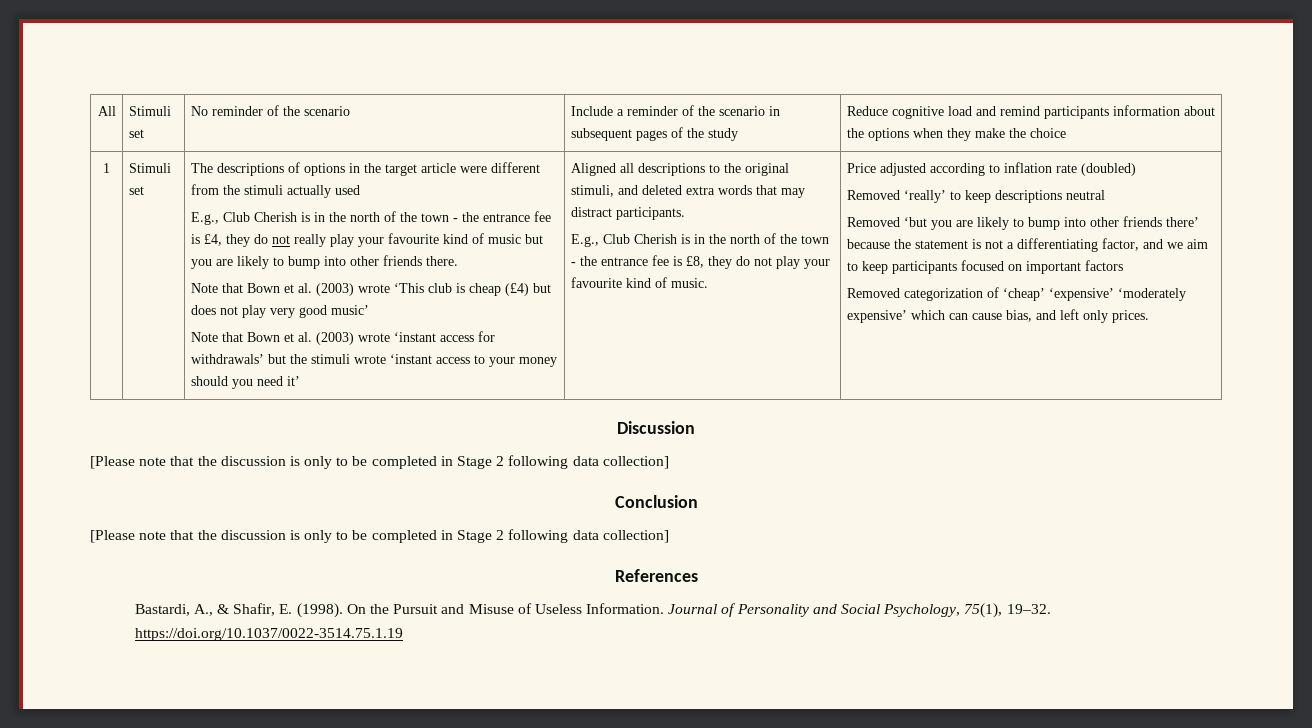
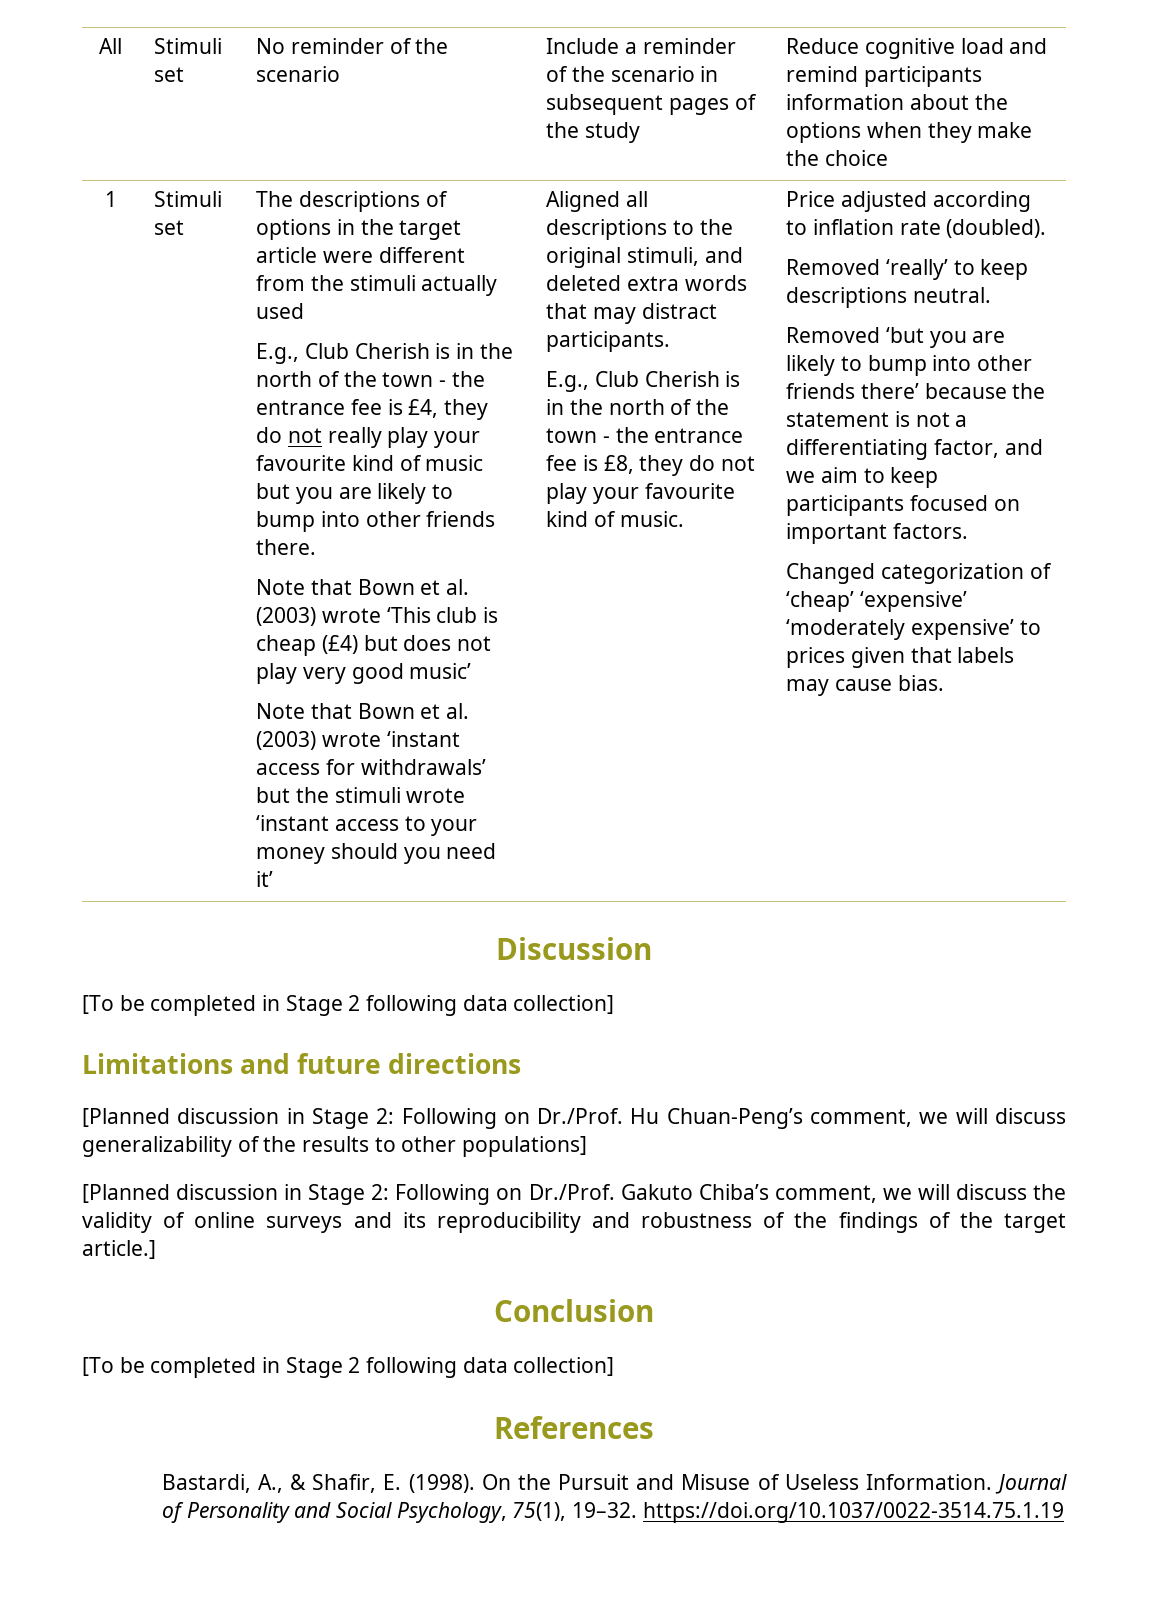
- Price adjusted according to inflation rate (doubled)
+ Price adjusted according to inflation rate (doubled).
- Removed ‘really’ to keep descriptions neutral
+ Removed ‘really’ to keep descriptions neutral.
- Removed ‘but you are likely to bump into other friends there’ because the statement is not a differentiating factor, and we aim to keep participants focused on important factors
- Removed categorization of ‘cheap’ ‘expensive’ ‘moderately expensive’ which can cause bias, and left only prices.
+ Removed ‘but you are likely to bump into other friends there’ because the statement is not a differentiating factor, and we aim to keep participants focused on important factors.
+ Changed categorization of ‘cheap’ ‘expensive’ ‘moderately expensive’ to prices given that labels may cause bias.
  Discussion
- [Please note that the discussion is only to be completed in Stage 2 following data collection]
+ [To be completed in Stage 2 following data collection]
+ Limitations and future directions
+ [Planned discussion in Stage 2: Following on Dr./Prof. Hu Chuan-Peng’s comment, we will discuss generalizability of the results to other populations]
+ [Planned discussion in Stage 2: Following on Dr./Prof. Gakuto Chiba’s comment, we will discuss the validity of online surveys and its reproducibility and robustness of the findings of the target article.]
  Conclusion
- [Please note that the discussion is only to be completed in Stage 2 following data collection]
+ [To be completed in Stage 2 following data collection]

